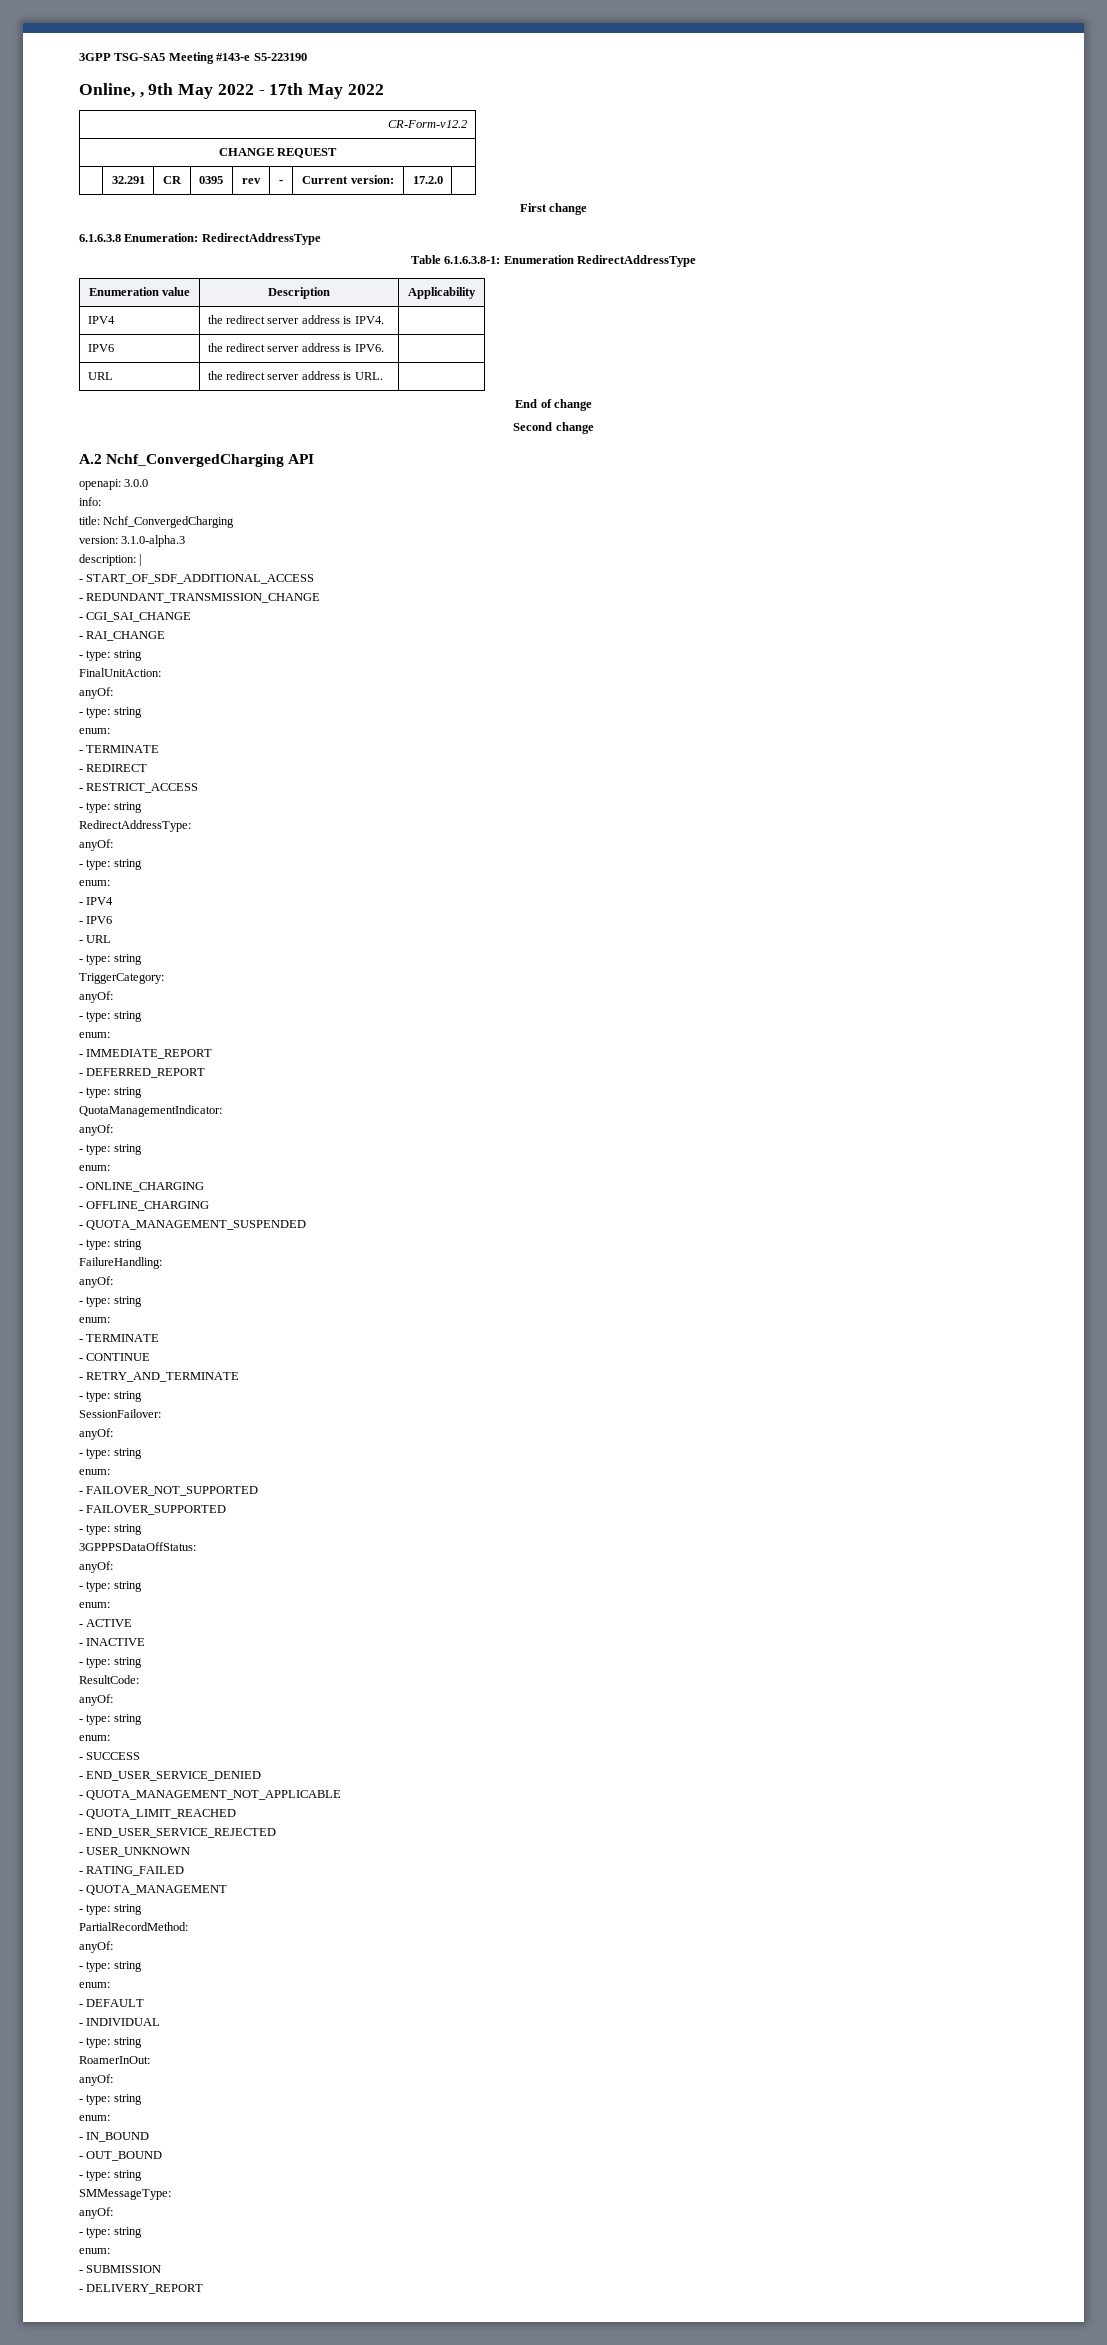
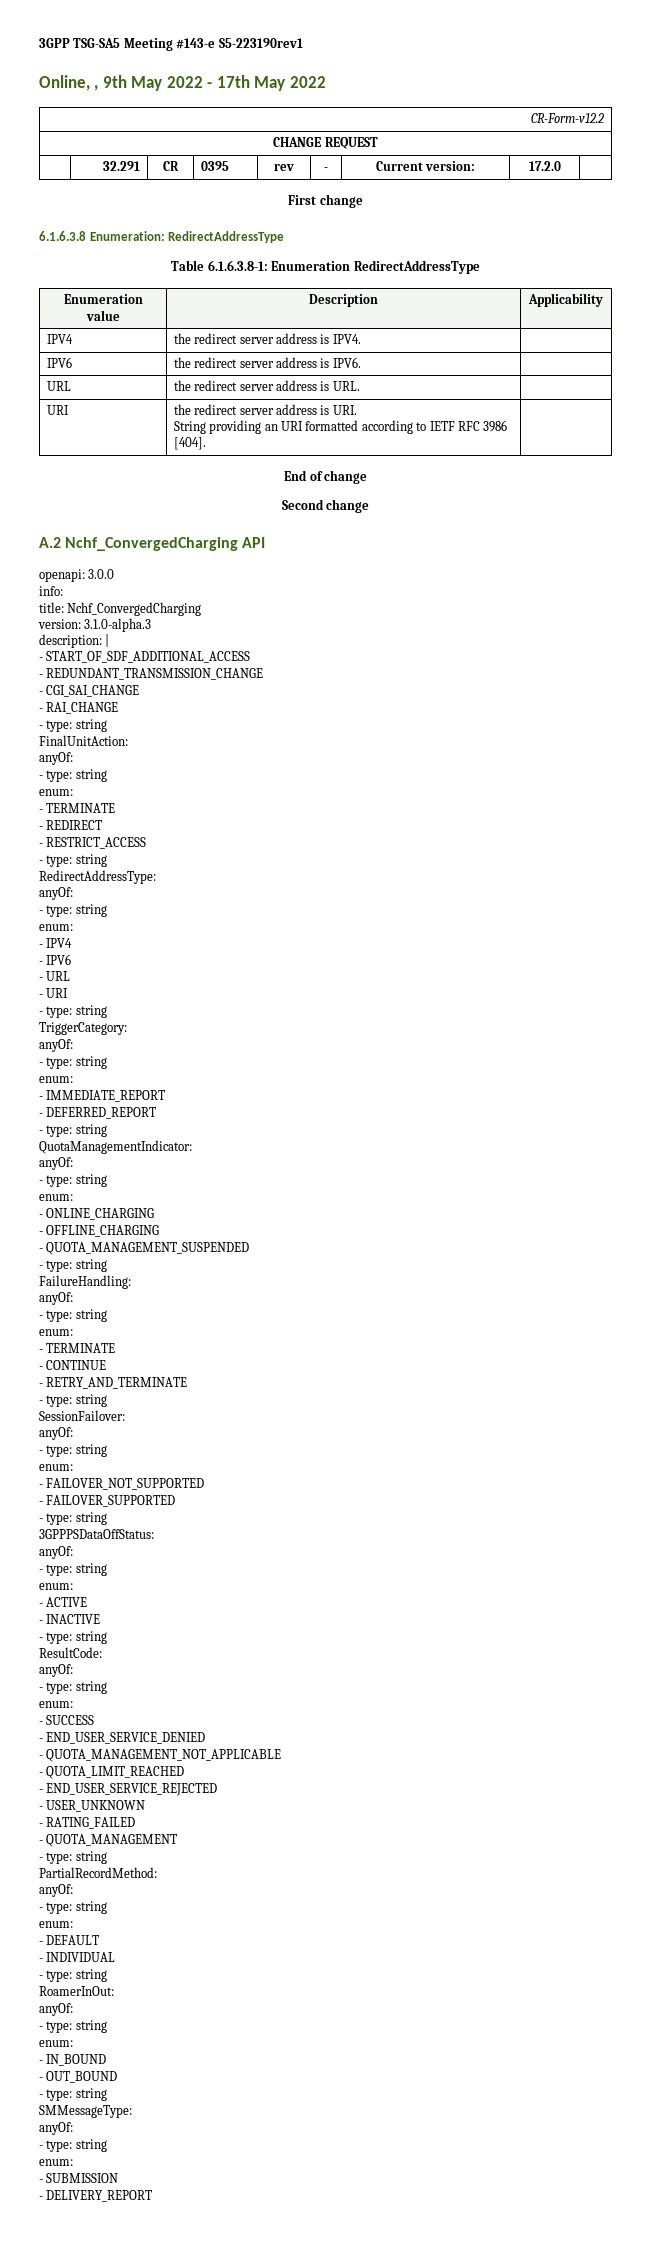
- 3GPP TSG-SA5 Meeting #143-e S5-223190
+ 3GPP TSG-SA5 Meeting #143-e S5-223190rev1
+ URI | the redirect server address is URI.
+ String providing an URI formatted according to IETF RFC 3986 [404]. |
+ - URI

